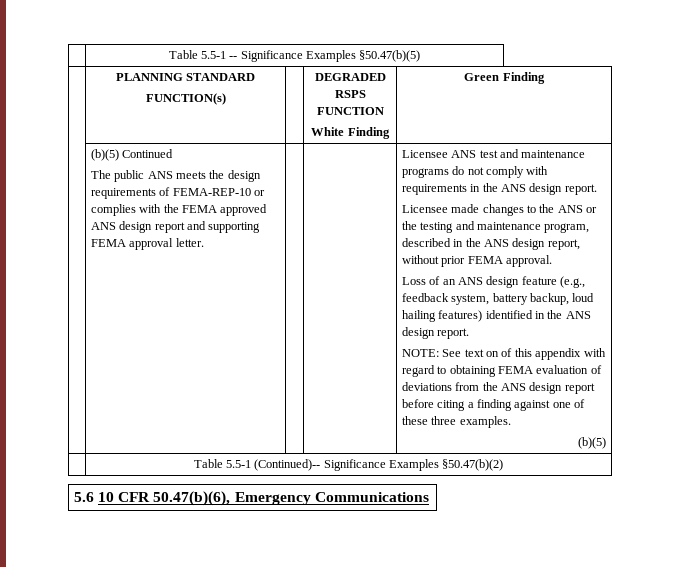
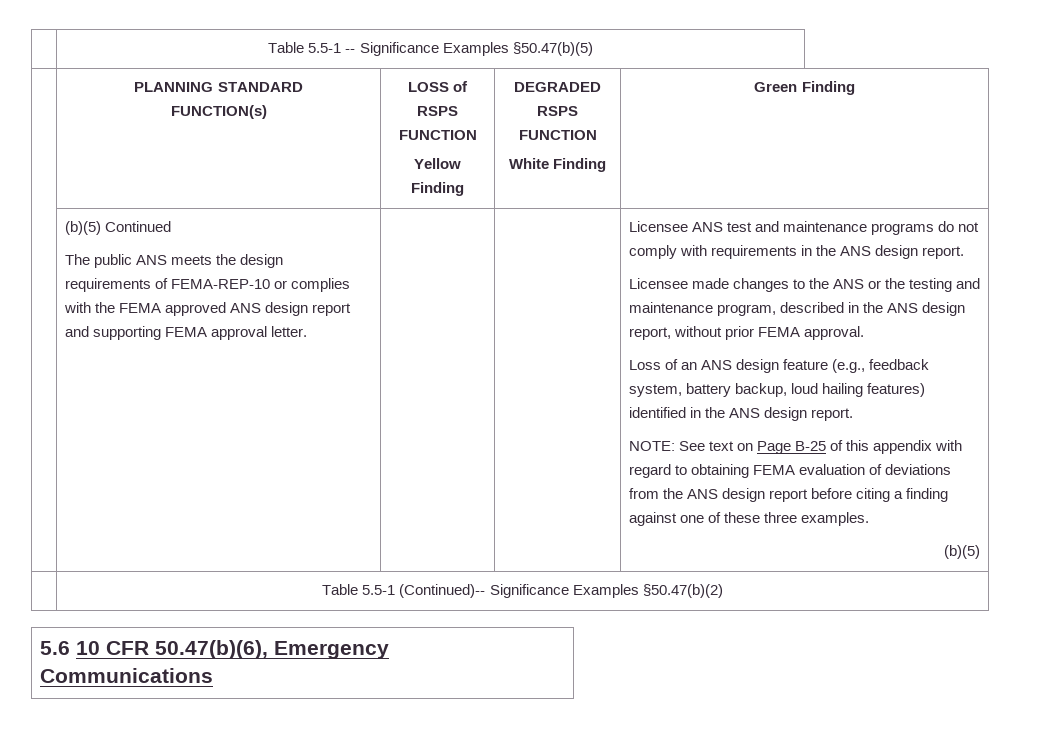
  | PLANNING STANDARD
- FUNCTION(s) | | DEGRADED RSPS FUNCTION
+ FUNCTION(s) | LOSS of RSPS FUNCTION
+ Yellow Finding | DEGRADED RSPS FUNCTION
- NOTE: See text on of this appendix with regard to obtaining FEMA evaluation of deviations from the ANS design report before citing a finding against one of these three examples.
+ NOTE: See text on Page B-25 of this appendix with regard to obtaining FEMA evaluation of deviations from the ANS design report before citing a finding against one of these three examples.

